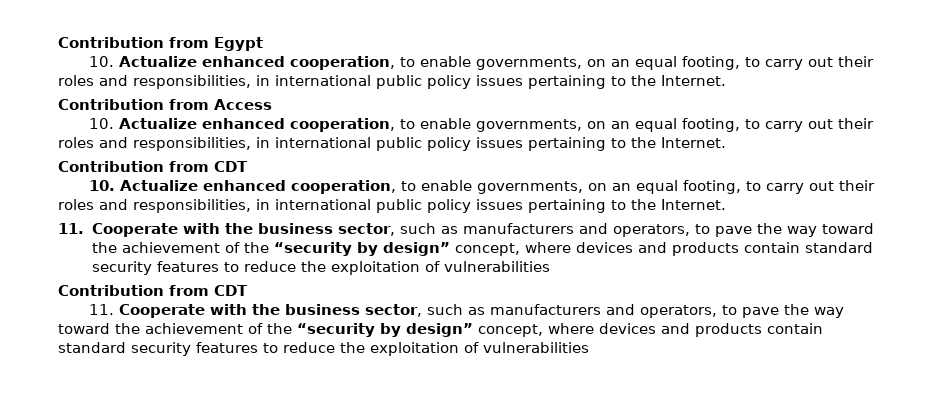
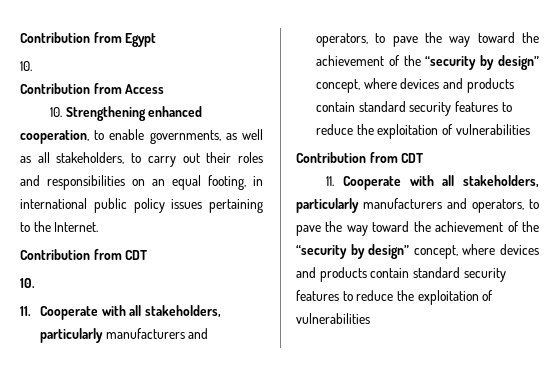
  Contribution from Egypt
- 10. Actualize enhanced cooperation, to enable governments, on an equal footing, to carry out their roles and responsibilities, in international public policy issues pertaining to the Internet.
+ 10.
  Contribution from Access
- 10. Actualize enhanced cooperation, to enable governments, on an equal footing, to carry out their roles and responsibilities, in international public policy issues pertaining to the Internet.
+ 10. Strengthening enhanced cooperation, to enable governments, as well as all stakeholders, to carry out their roles and responsibilities on an equal footing, in international public policy issues pertaining to the Internet.
  Contribution from CDT
- 10. Actualize enhanced cooperation, to enable governments, on an equal footing, to carry out their roles and responsibilities, in international public policy issues pertaining to the Internet.
- 11. Cooperate with the business sector, such as manufacturers and operators, to pave the way toward the achievement of the “security by design” concept, where devices and products contain standard security features to reduce the exploitation of vulnerabilities
+ 10.
+ 11. Cooperate with all stakeholders, particularly manufacturers and operators, to pave the way toward the achievement of the “security by design” concept, where devices and products contain standard security features to reduce the exploitation of vulnerabilities
  Contribution from CDT
- 11. Cooperate with the business sector, such as manufacturers and operators, to pave the way toward the achievement of the “security by design” concept, where devices and products contain standard security features to reduce the exploitation of vulnerabilities
+ 11. Cooperate with all stakeholders, particularly manufacturers and operators, to pave the way toward the achievement of the “security by design” concept, where devices and products contain standard security features to reduce the exploitation of vulnerabilities

